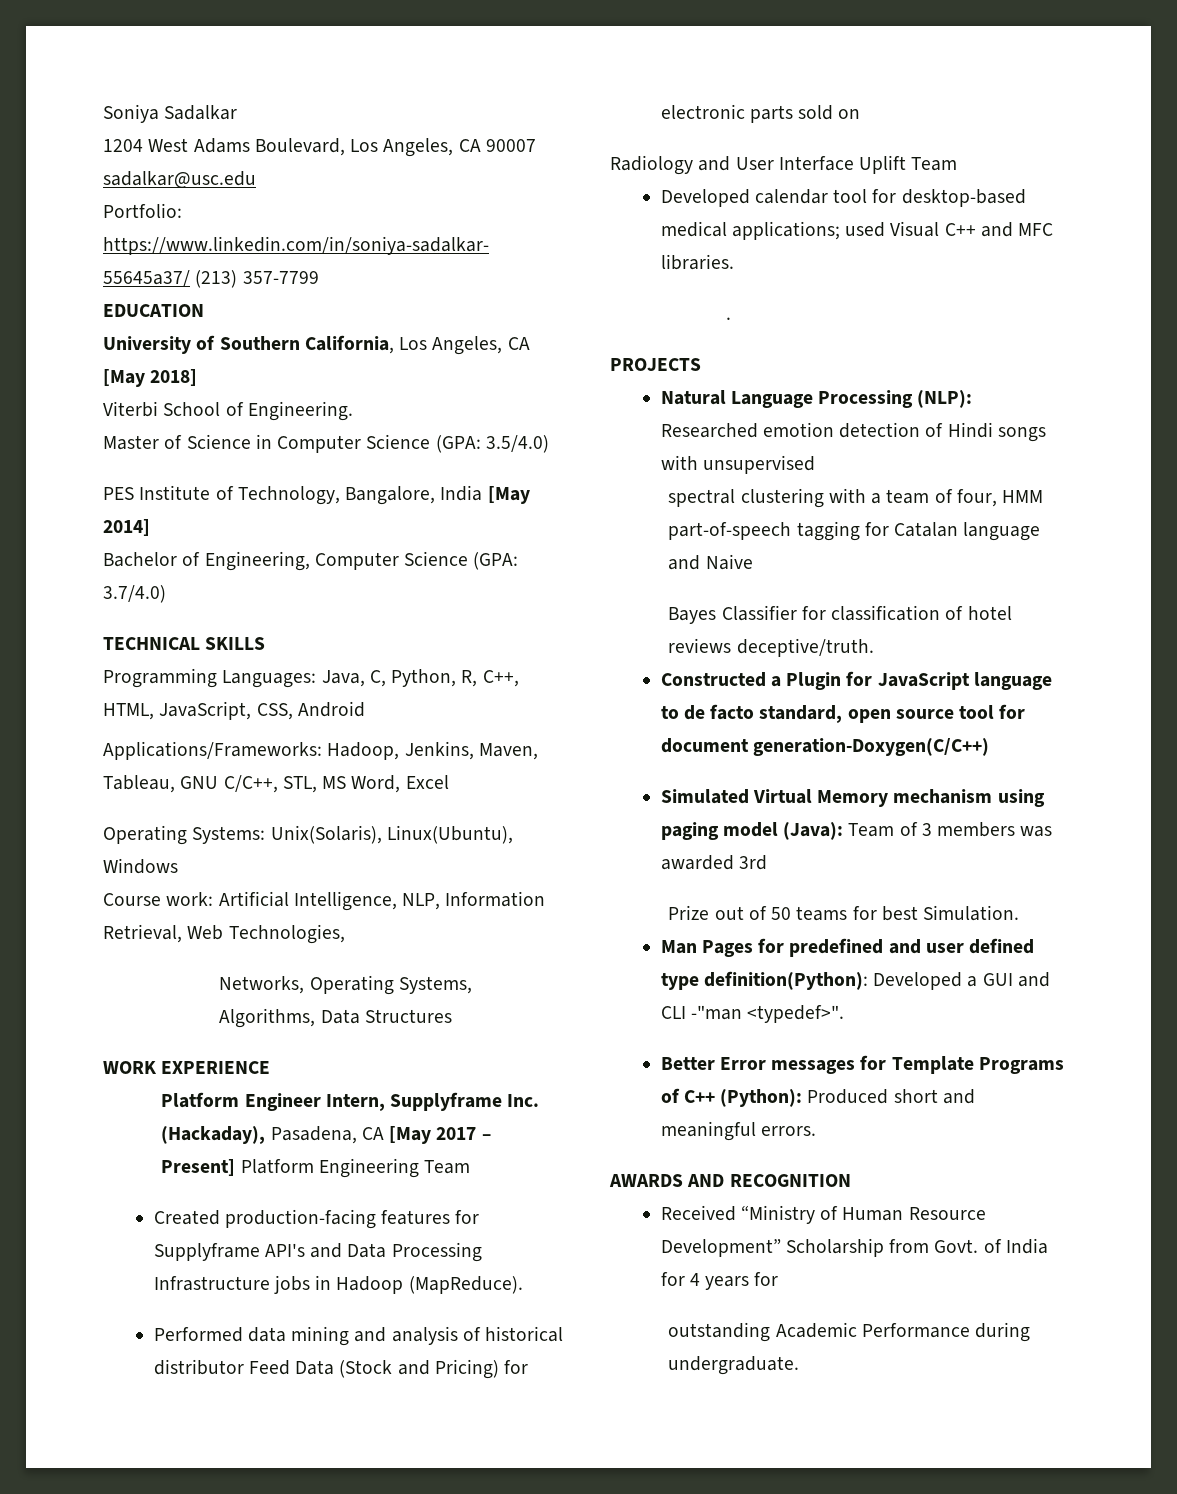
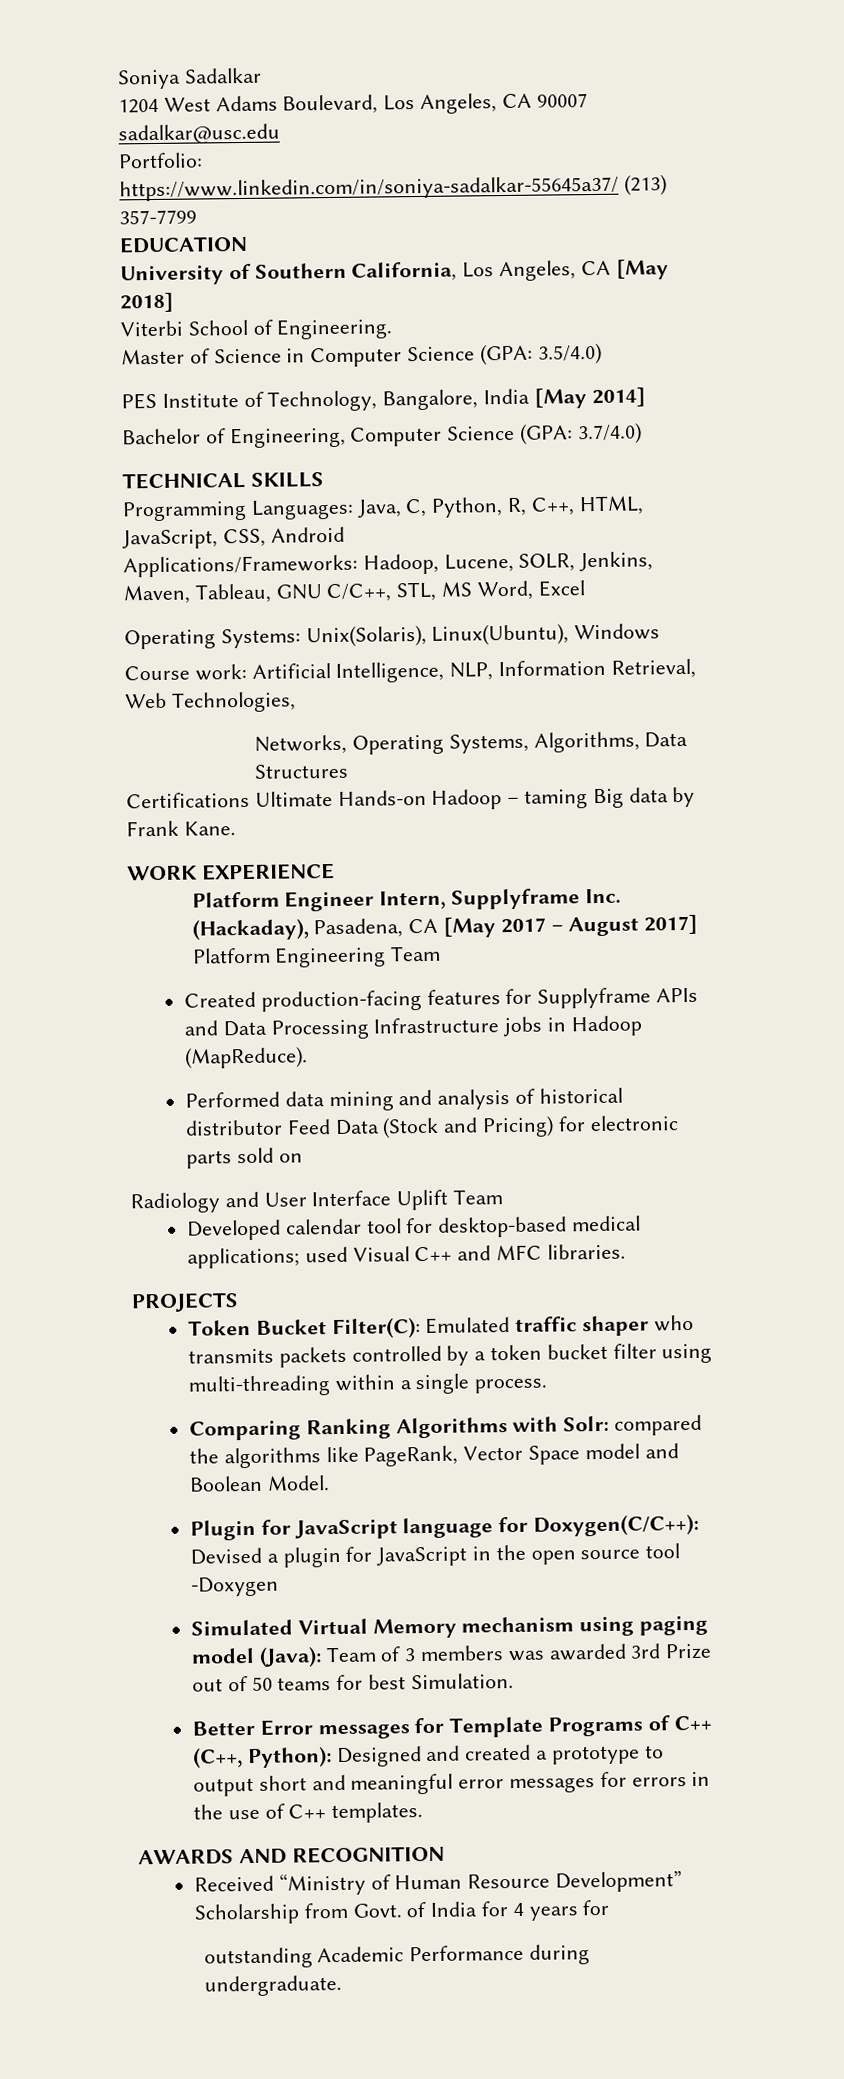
- Applications/Frameworks: Hadoop, Jenkins, Maven, Tableau, GNU C/C++, STL, MS Word, Excel
+ Applications/Frameworks: Hadoop, Lucene, SOLR, Jenkins, Maven, Tableau, GNU C/C++, STL, MS Word, Excel
+ Certifications Ultimate Hands-on Hadoop – taming Big data by Frank Kane.
- Platform Engineer Intern, Supplyframe Inc. (Hackaday), Pasadena, CA [May 2017 – Present] Platform Engineering Team
+ Platform Engineer Intern, Supplyframe Inc. (Hackaday), Pasadena, CA [May 2017 – August 2017] Platform Engineering Team
- Created production-facing features for Supplyframe API's and Data Processing Infrastructure jobs in Hadoop (MapReduce).
+ Created production-facing features for Supplyframe APIs and Data Processing Infrastructure jobs in Hadoop (MapReduce).
- .
- Natural Language Processing (NLP): Researched emotion detection of Hindi songs with unsupervised
- spectral clustering with a team of four, HMM part-of-speech tagging for Catalan language and Naive
- Bayes Classifier for classification of hotel reviews deceptive/truth.
- Constructed a Plugin for JavaScript language to de facto standard, open source tool for document generation-Doxygen(C/C++)
+ Token Bucket Filter(C): Emulated traffic shaper who transmits packets controlled by a token bucket filter using multi-threading within a single process.
+ Comparing Ranking Algorithms with Solr: compared the algorithms like PageRank, Vector Space model and Boolean Model.
+ Plugin for JavaScript language for Doxygen(C/C++): Devised a plugin for JavaScript in the open source tool -Doxygen
- Simulated Virtual Memory mechanism using paging model (Java): Team of 3 members was awarded 3rd
- Prize out of 50 teams for best Simulation.
+ Simulated Virtual Memory mechanism using paging model (Java): Team of 3 members was awarded 3rd Prize out of 50 teams for best Simulation.
- Man Pages for predefined and user defined type definition(Python): Developed a GUI and CLI -"man <typedef>".
- Better Error messages for Template Programs of C++ (Python): Produced short and meaningful errors.
+ Better Error messages for Template Programs of C++ (C++, Python): Designed and created a prototype to output short and meaningful error messages for errors in the use of C++ templates.

